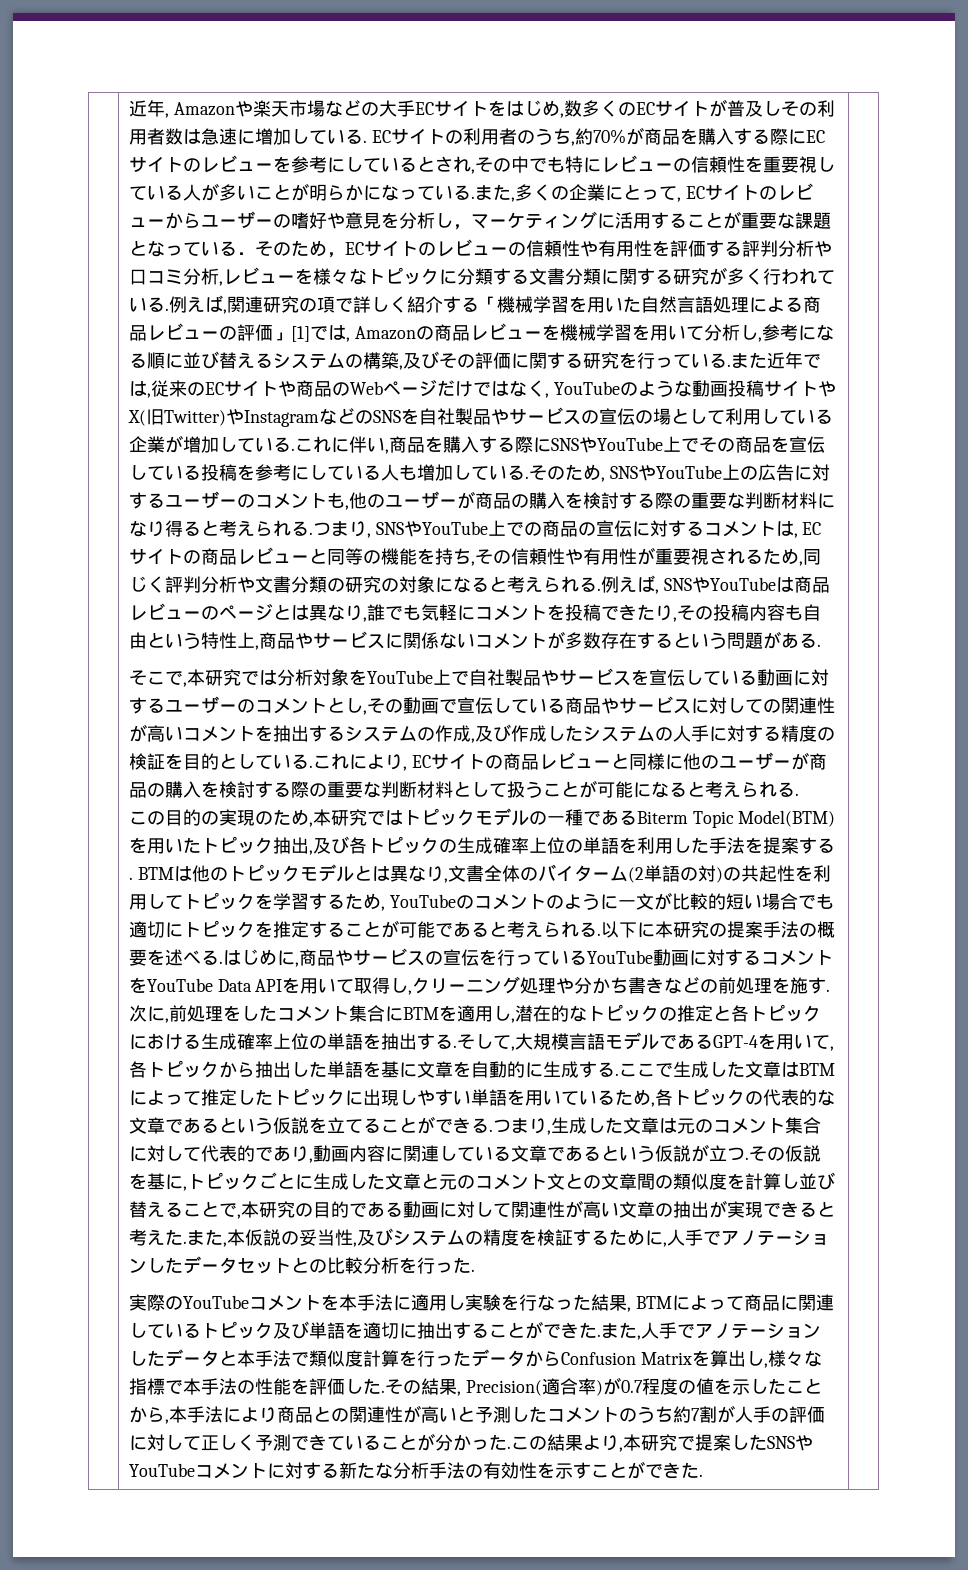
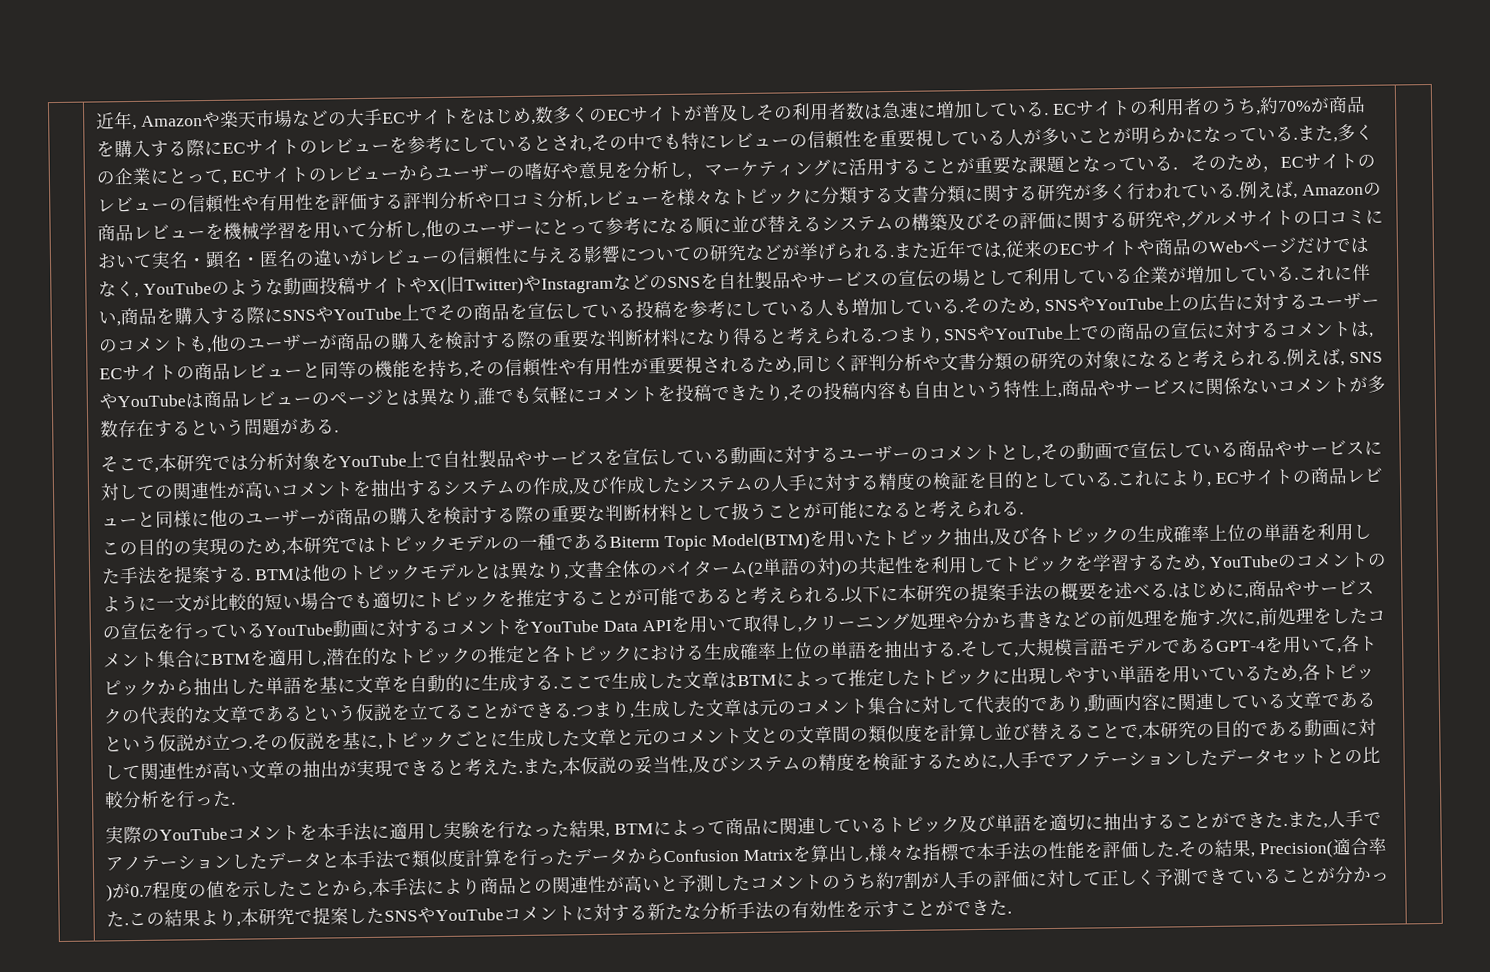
- 例えば,関連研究の項で詳しく紹介する「機械学習を用いた自然言語処理による商品レビューの評価」[1]では, Amazonの商品レビューを機械学習を用いて分析し,参考になる順に並び替えるシステムの構築,及びその評価に関する研究を行っている.
+ 例えば, Amazonの商品レビューを機械学習を用いて分析し,他のユーザーにとって参考になる順に並び替えるシステムの構築及びその評価に関する研究や,グルメサイトの口コミにおいて実名・顕名・匿名の違いがレビューの信頼性に与える影響についての研究などが挙げられる.

